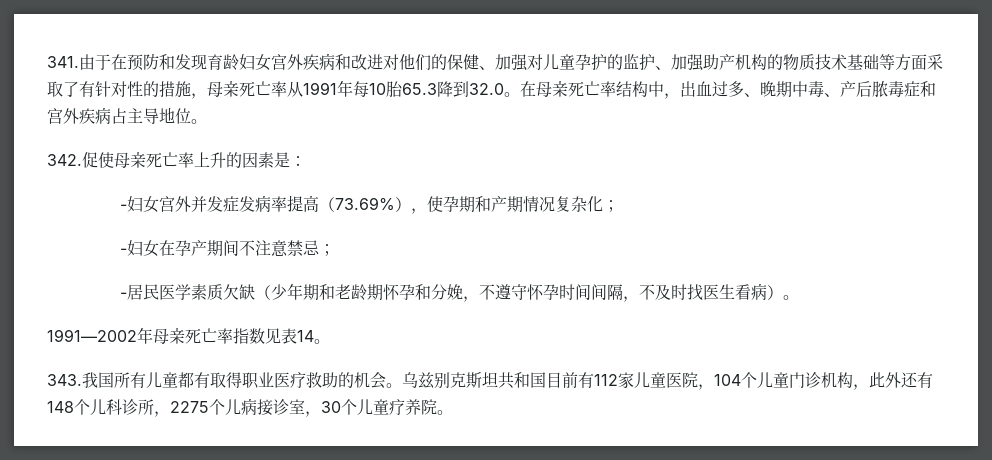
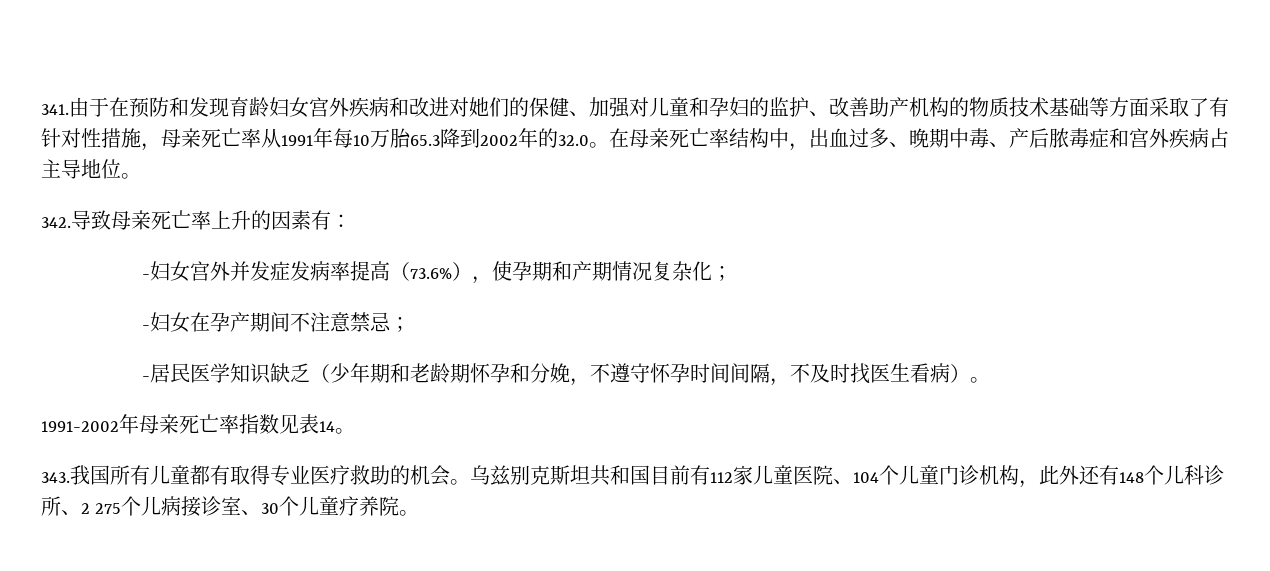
- 341.由于在预防和发现育龄妇女宫外疾病和改进对他们的保健、加强对儿童孕护的监护、加强助产机构的物质技术基础等方面采取了有针对性的措施，母亲死亡率从1991年每10胎65.3降到32.0。
+ 341.由于在预防和发现育龄妇女宫外疾病和改进对她们的保健、加强对儿童和孕妇的监护、改善助产机构的物质技术基础等方面采取了有针对性措施，母亲死亡率从1991年每10万胎65.3降到2002年的32.0。
- 342.促使母亲死亡率上升的因素是：
+ 342.导致母亲死亡率上升的因素有：
- -妇女宫外并发症发病率提高（73.69%），使孕期和产期情况复杂化；
+ -妇女宫外并发症发病率提高（73.6%），使孕期和产期情况复杂化；
- -居民医学素质欠缺（少年期和老龄期怀孕和分娩，不遵守怀孕时间间隔，不及时找医生看病）。
+ -居民医学知识缺乏（少年期和老龄期怀孕和分娩，不遵守怀孕时间间隔，不及时找医生看病）。
- 1991—2002年母亲死亡率指数见表14。
+ 1991-2002年母亲死亡率指数见表14。
- 343.我国所有儿童都有取得职业医疗救助的机会。
+ 343.我国所有儿童都有取得专业医疗救助的机会。
- 乌兹别克斯坦共和国目前有112家儿童医院，104个儿童门诊机构，此外还有148个儿科诊所，2275个儿病接诊室，30个儿童疗养院。
+ 乌兹别克斯坦共和国目前有112家儿童医院、104个儿童门诊机构，此外还有148个儿科诊所、2 275个儿病接诊室、30个儿童疗养院。

